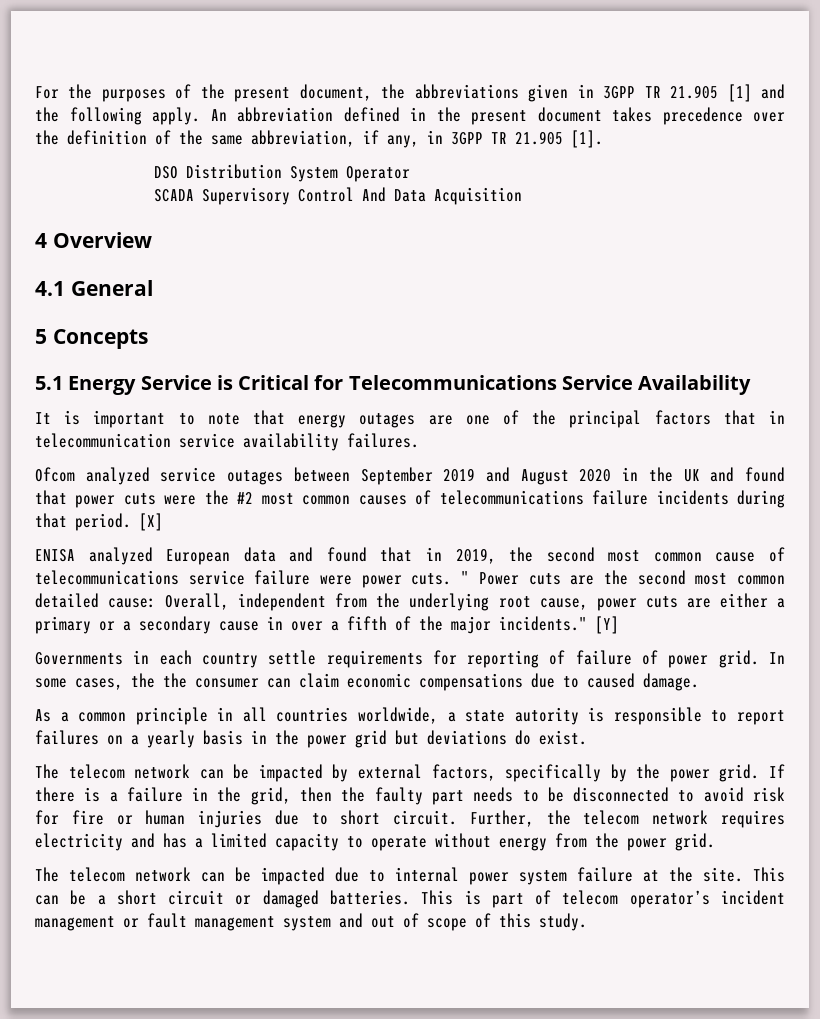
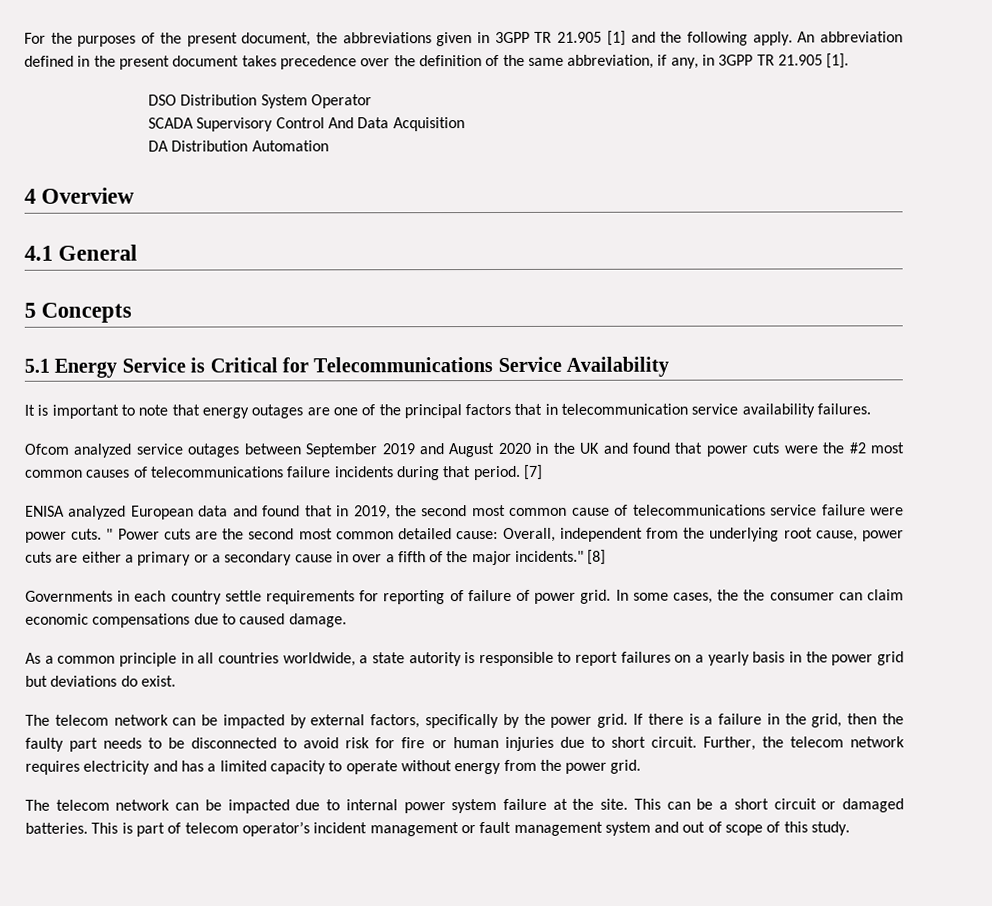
+ DA Distribution Automation
- [X]
+ [7]
- [Y]
+ [8]

